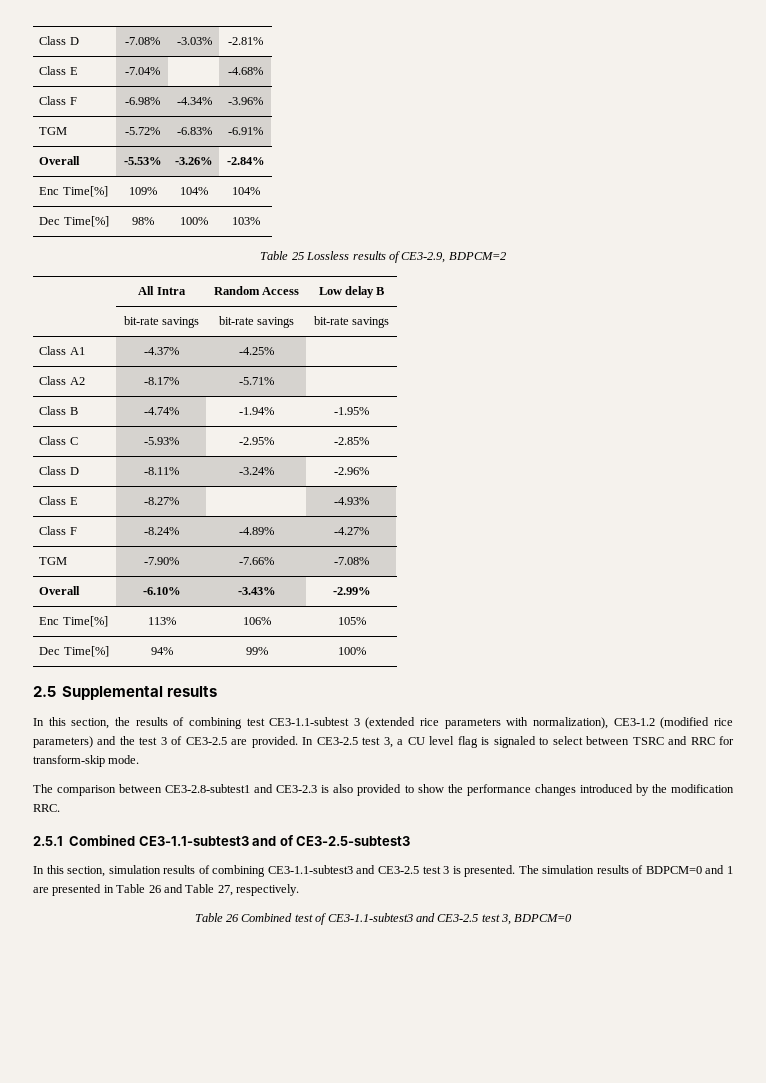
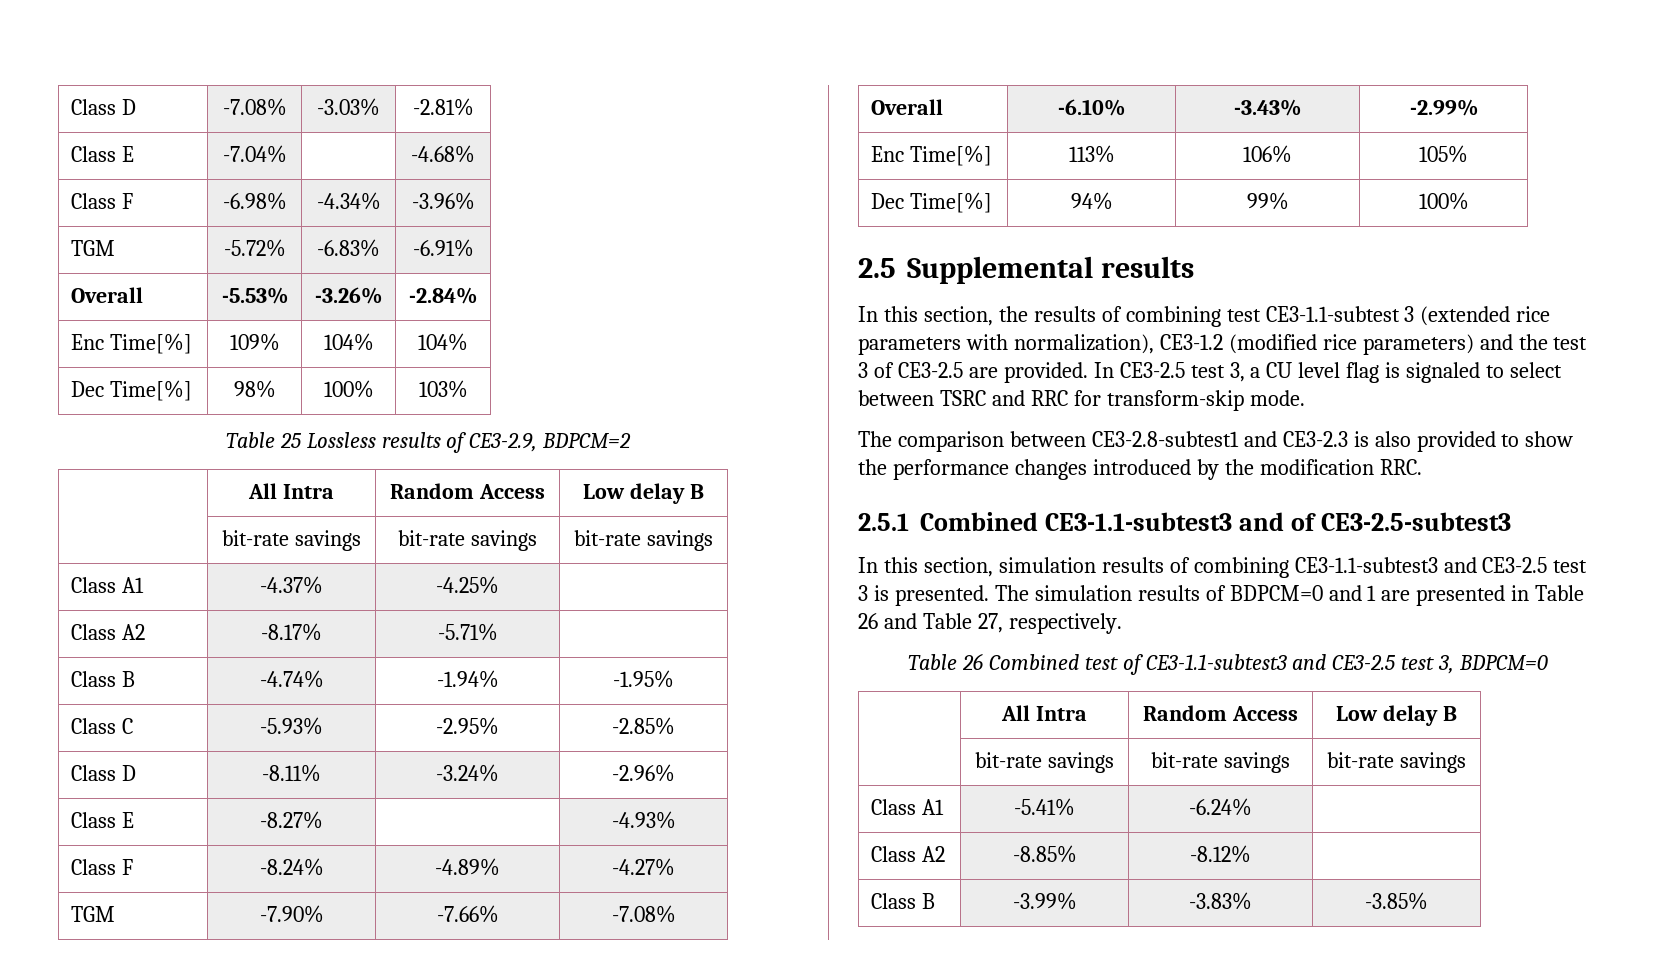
  Table 26 Combined test of CE3-1.1-subtest3 and CE3-2.5 test 3, BDPCM=0
+ | All Intra | Random Access | Low delay B
+ | bit-rate savings | bit-rate savings | bit-rate savings
+ Class A1 | -5.41% | -6.24% |
+ Class A2 | -8.85% | -8.12% |
+ Class B | -3.99% | -3.83% | -3.85%

